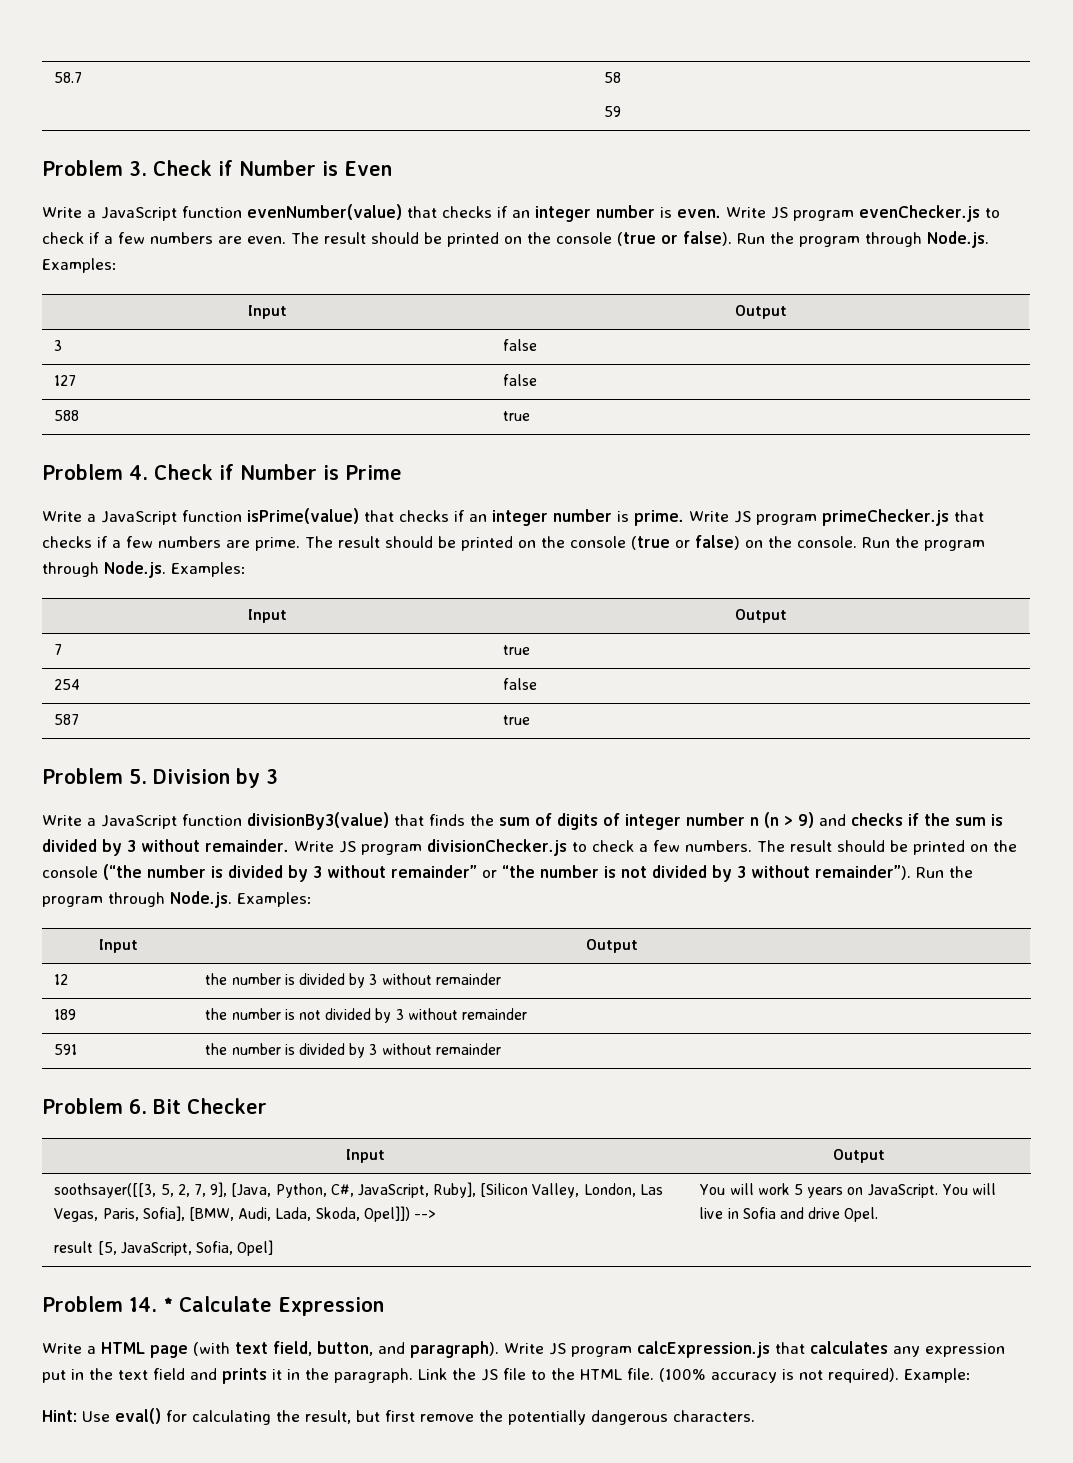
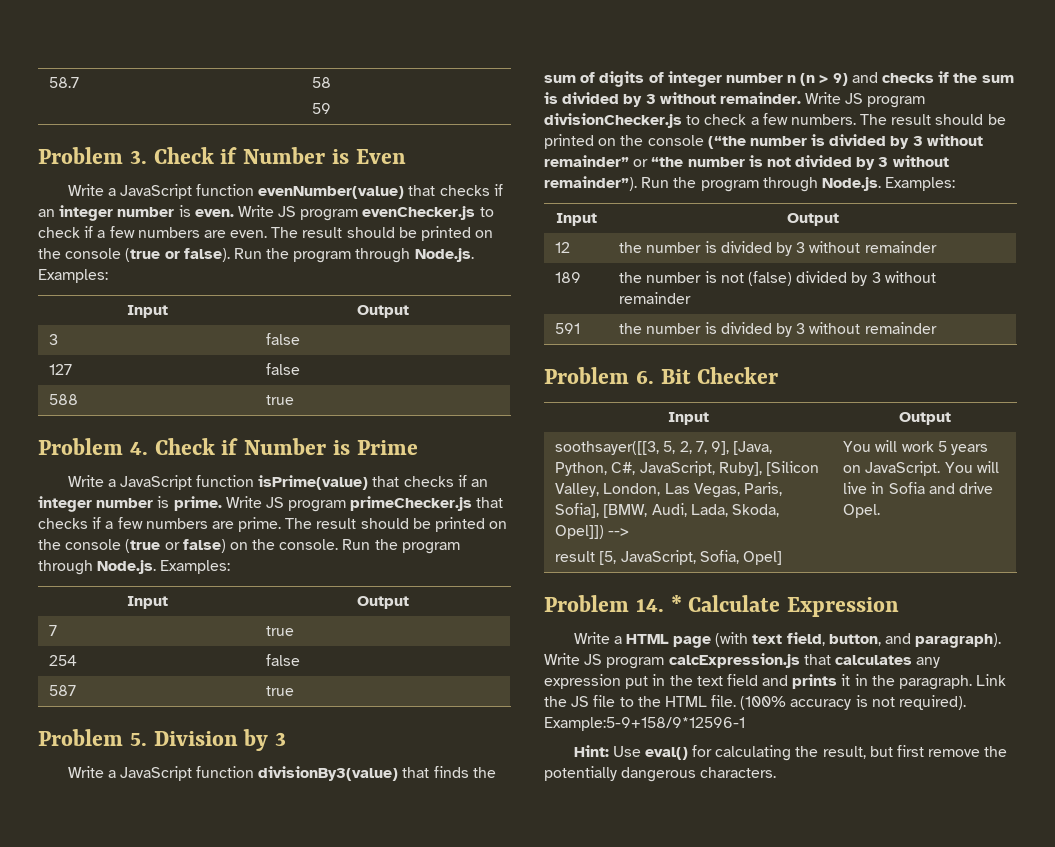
- 189 | the number is not divided by 3 without remainder
+ 189 | the number is not (false) divided by 3 without remainder
- Example:
+ Example:5-9+158/9*12596-1

